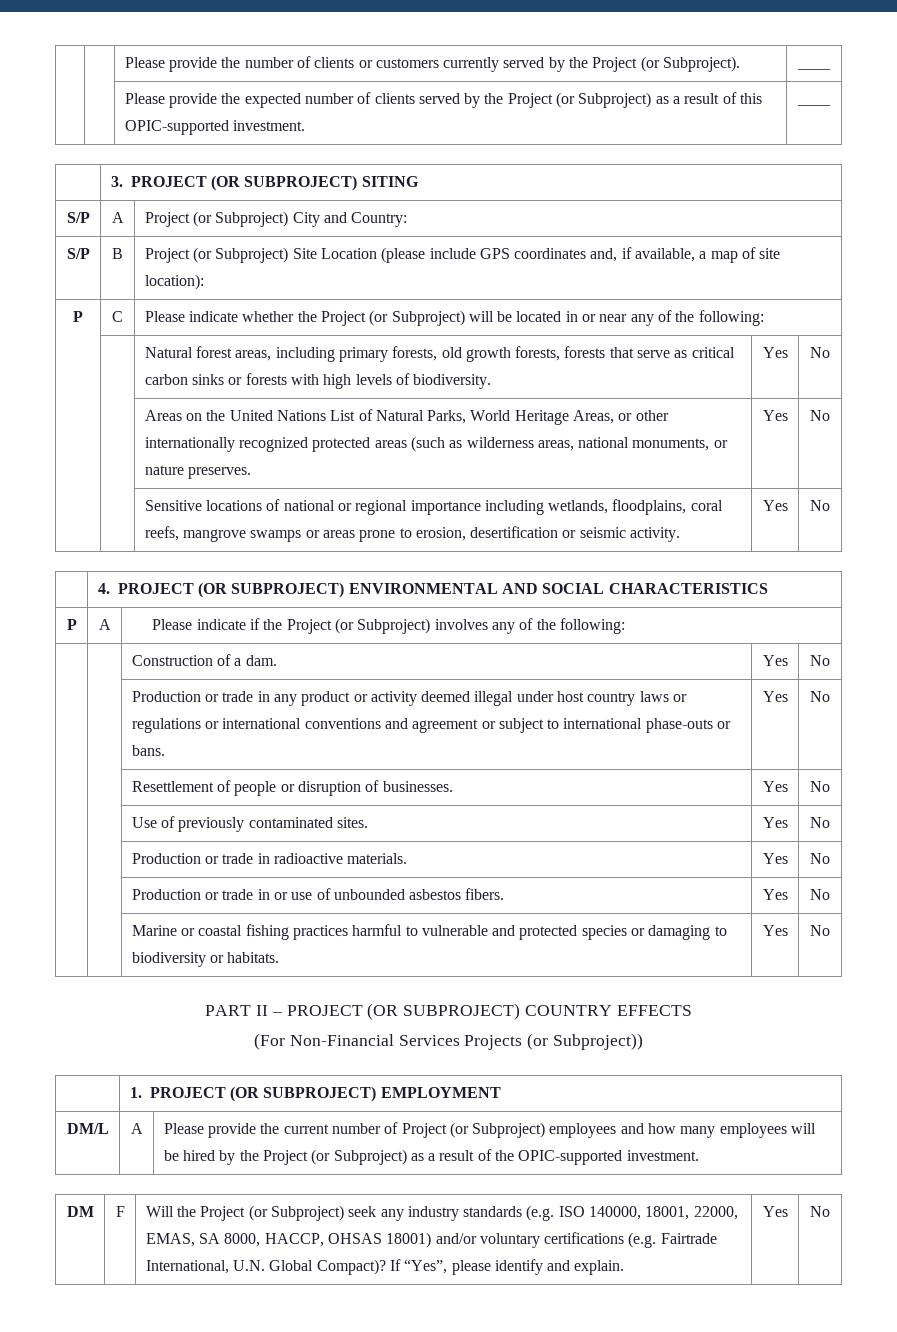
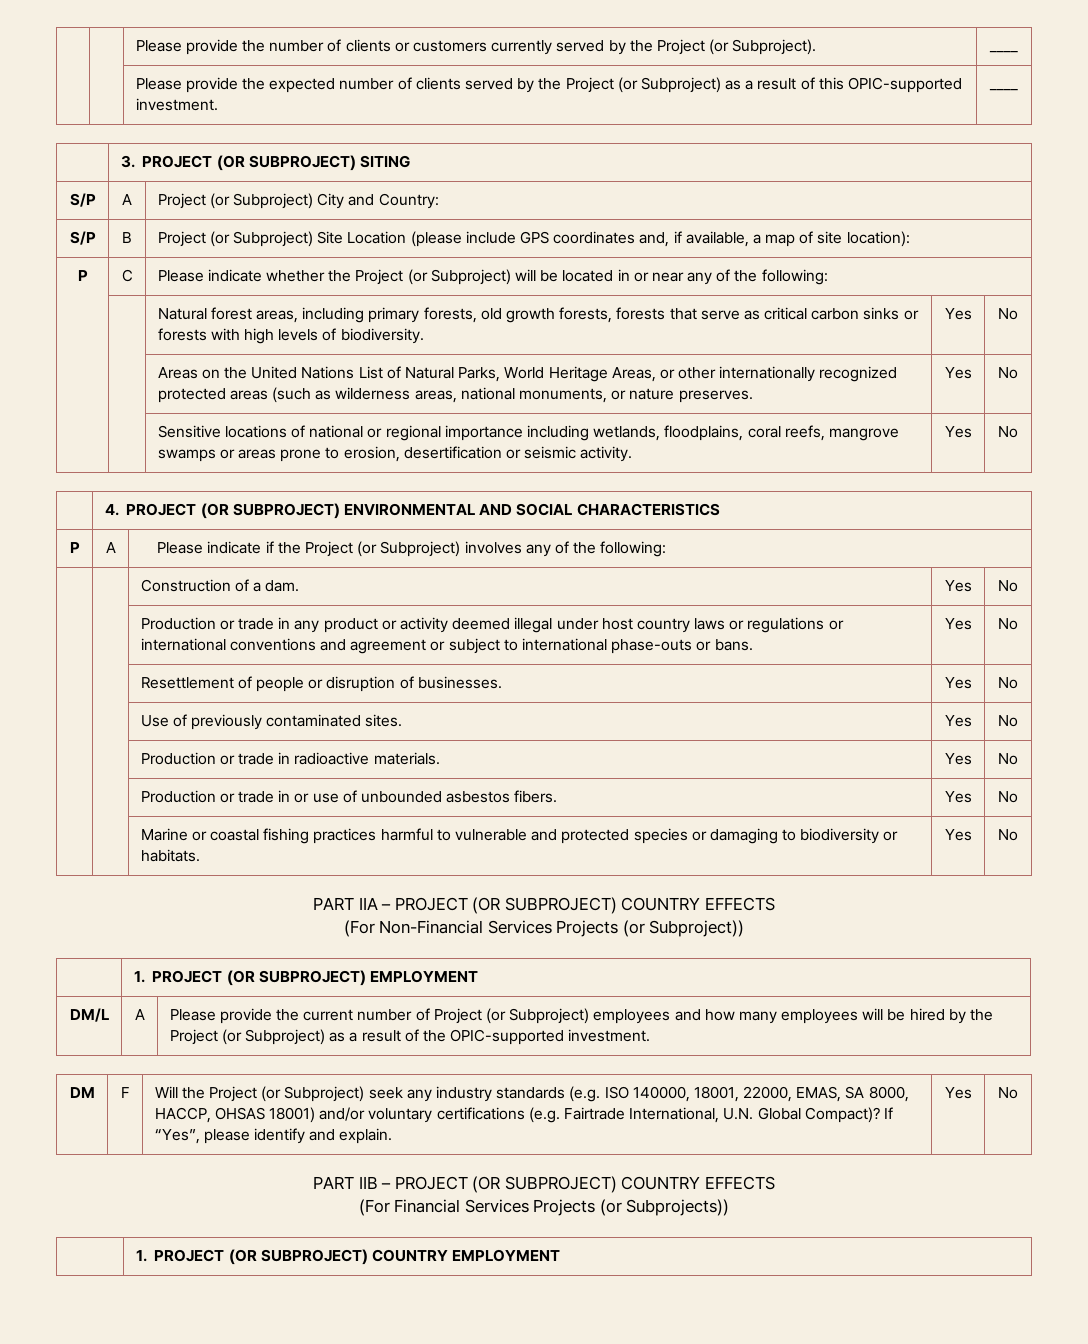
- PART II – PROJECT (OR SUBPROJECT) COUNTRY EFFECTS
+ PART IIA – PROJECT (OR SUBPROJECT) COUNTRY EFFECTS
+ PART IIB – PROJECT (OR SUBPROJECT) COUNTRY EFFECTS
+ (For Financial Services Projects (or Subprojects))
+ | 1. PROJECT (OR SUBPROJECT) COUNTRY EMPLOYMENT

